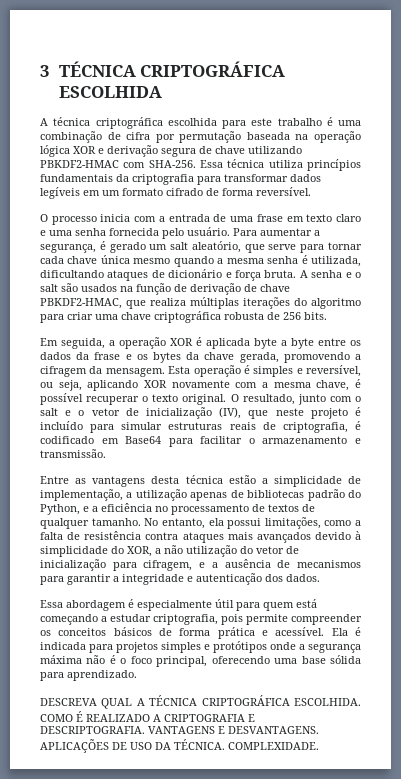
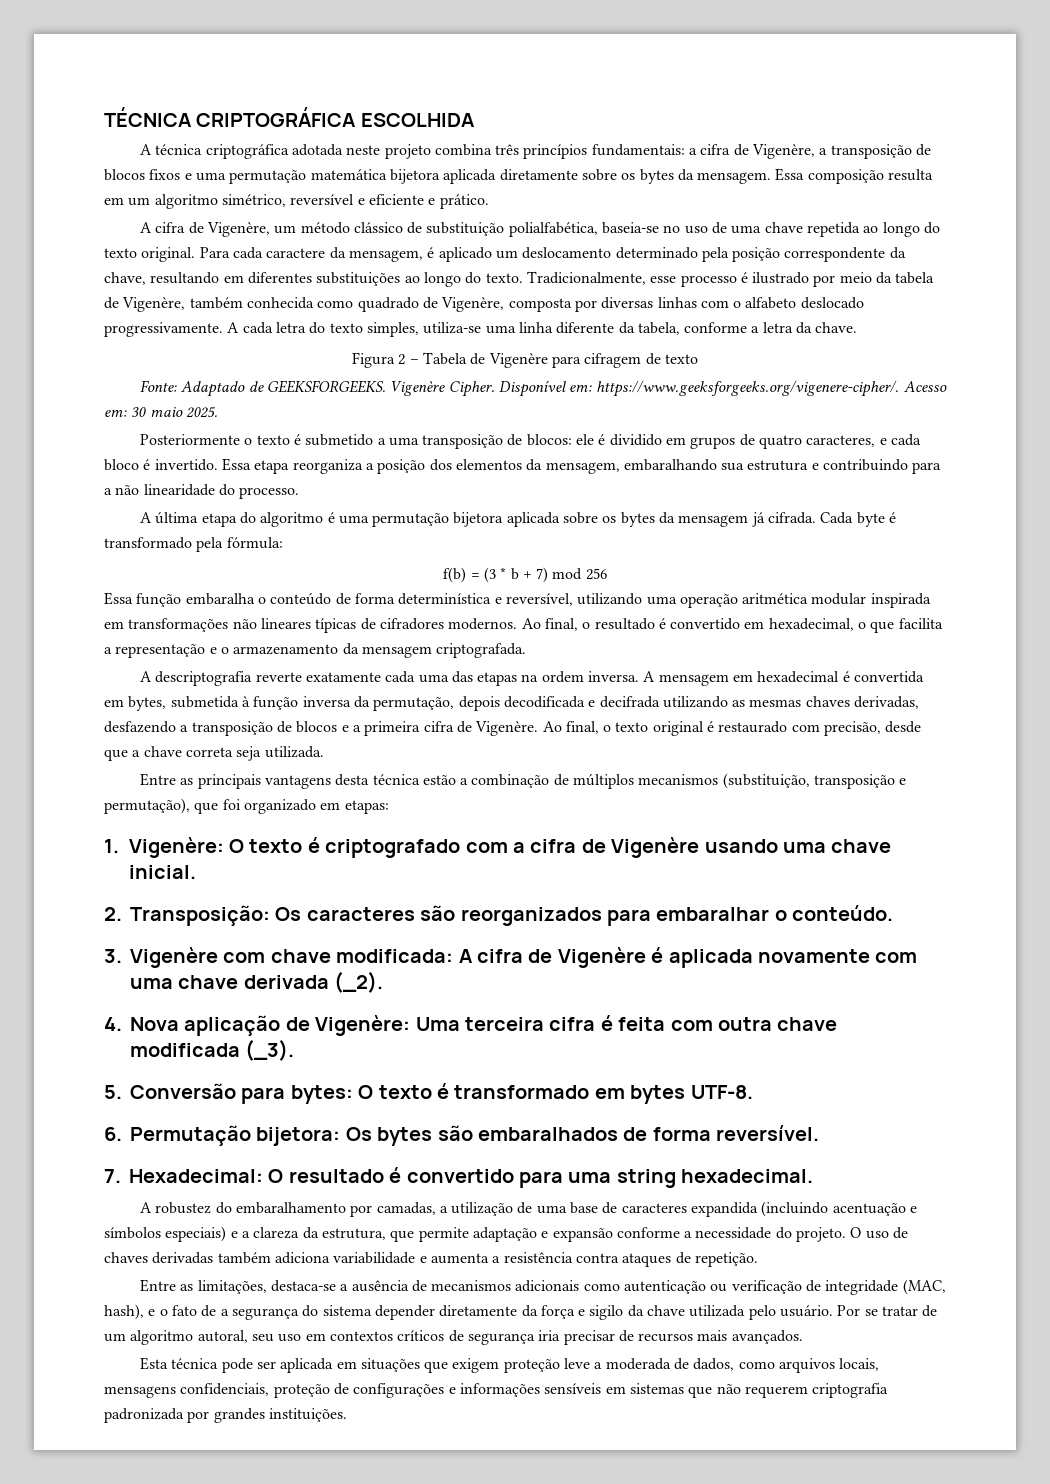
- 3 TÉCNICA CRIPTOGRÁFICA ESCOLHIDA
+ TÉCNICA CRIPTOGRÁFICA ESCOLHIDA
- A técnica criptográfica escolhida para este trabalho é uma combinação de cifra por permutação baseada na operação lógica XOR e derivação segura de chave utilizando PBKDF2-HMAC com SHA-256. Essa técnica utiliza princípios fundamentais da criptografia para transformar dados legíveis em um formato cifrado de forma reversível.
- O processo inicia com a entrada de uma frase em texto claro e uma senha fornecida pelo usuário. Para aumentar a segurança, é gerado um salt aleatório, que serve para tornar cada chave única mesmo quando a mesma senha é utilizada, dificultando ataques de dicionário e força bruta. A senha e o salt são usados na função de derivação de chave PBKDF2-HMAC, que realiza múltiplas iterações do algoritmo para criar uma chave criptográfica robusta de 256 bits.
- Em seguida, a operação XOR é aplicada byte a byte entre os dados da frase e os bytes da chave gerada, promovendo a cifragem da mensagem. Esta operação é simples e reversível, ou seja, aplicando XOR novamente com a mesma chave, é possível recuperar o texto original. O resultado, junto com o salt e o vetor de inicialização (IV), que neste projeto é incluído para simular estruturas reais de criptografia, é codificado em Base64 para facilitar o armazenamento e transmissão.
- Entre as vantagens desta técnica estão a simplicidade de implementação, a utilização apenas de bibliotecas padrão do Python, e a eficiência no processamento de textos de qualquer tamanho. No entanto, ela possui limitações, como a falta de resistência contra ataques mais avançados devido à simplicidade do XOR, a não utilização do vetor de inicialização para cifragem, e a ausência de mecanismos para garantir a integridade e autenticação dos dados.
- Essa abordagem é especialmente útil para quem está começando a estudar criptografia, pois permite compreender os conceitos básicos de forma prática e acessível. Ela é indicada para projetos simples e protótipos onde a segurança máxima não é o foco principal, oferecendo uma base sólida para aprendizado.
- DESCREVA QUAL A TÉCNICA CRIPTOGRÁFICA ESCOLHIDA. COMO É REALIZADO A CRIPTOGRAFIA E DESCRIPTOGRAFIA. VANTAGENS E DESVANTAGENS. APLICAÇÕES DE USO DA TÉCNICA. COMPLEXIDADE.
+ A técnica criptográfica adotada neste projeto combina três princípios fundamentais: a cifra de Vigenère, a transposição de blocos fixos e uma permutação matemática bijetora aplicada diretamente sobre os bytes da mensagem. Essa composição resulta em um algoritmo simétrico, reversível e eficiente e prático.
+ A cifra de Vigenère, um método clássico de substituição polialfabética, baseia-se no uso de uma chave repetida ao longo do texto original. Para cada caractere da mensagem, é aplicado um deslocamento determinado pela posição correspondente da chave, resultando em diferentes substituições ao longo do texto. Tradicionalmente, esse processo é ilustrado por meio da tabela de Vigenère, também conhecida como quadrado de Vigenère, composta por diversas linhas com o alfabeto deslocado progressivamente. A cada letra do texto simples, utiliza-se uma linha diferente da tabela, conforme a letra da chave.
+ Figura 2 – Tabela de Vigenère para cifragem de texto
+ Fonte: Adaptado de GEEKSFORGEEKS. Vigenère Cipher. Disponível em: https://www.geeksforgeeks.org/vigenere-cipher/. Acesso em: 30 maio 2025.
+ Posteriormente o texto é submetido a uma transposição de blocos: ele é dividido em grupos de quatro caracteres, e cada bloco é invertido. Essa etapa reorganiza a posição dos elementos da mensagem, embaralhando sua estrutura e contribuindo para a não linearidade do processo.
+ A última etapa do algoritmo é uma permutação bijetora aplicada sobre os bytes da mensagem já cifrada. Cada byte é transformado pela fórmula:
+ f(b) = (3 * b + 7) mod 256
+ Essa função embaralha o conteúdo de forma determinística e reversível, utilizando uma operação aritmética modular inspirada em transformações não lineares típicas de cifradores modernos. Ao final, o resultado é convertido em hexadecimal, o que facilita a representação e o armazenamento da mensagem criptografada.
+ A descriptografia reverte exatamente cada uma das etapas na ordem inversa. A mensagem em hexadecimal é convertida em bytes, submetida à função inversa da permutação, depois decodificada e decifrada utilizando as mesmas chaves derivadas, desfazendo a transposição de blocos e a primeira cifra de Vigenère. Ao final, o texto original é restaurado com precisão, desde que a chave correta seja utilizada.
+ Entre as principais vantagens desta técnica estão a combinação de múltiplos mecanismos (substituição, transposição e permutação), que foi organizado em etapas:
+ 1. Vigenère: O texto é criptografado com a cifra de Vigenère usando uma chave inicial.
+ 2. Transposição: Os caracteres são reorganizados para embaralhar o conteúdo.
+ 3. Vigenère com chave modificada: A cifra de Vigenère é aplicada novamente com uma chave derivada (_2).
+ 4. Nova aplicação de Vigenère: Uma terceira cifra é feita com outra chave modificada (_3).
+ 5. Conversão para bytes: O texto é transformado em bytes UTF-8.
+ 6. Permutação bijetora: Os bytes são embaralhados de forma reversível.
+ 7. Hexadecimal: O resultado é convertido para uma string hexadecimal.
+ A robustez do embaralhamento por camadas, a utilização de uma base de caracteres expandida (incluindo acentuação e símbolos especiais) e a clareza da estrutura, que permite adaptação e expansão conforme a necessidade do projeto. O uso de chaves derivadas também adiciona variabilidade e aumenta a resistência contra ataques de repetição.
+ Entre as limitações, destaca-se a ausência de mecanismos adicionais como autenticação ou verificação de integridade (MAC, hash), e o fato de a segurança do sistema depender diretamente da força e sigilo da chave utilizada pelo usuário. Por se tratar de um algoritmo autoral, seu uso em contextos críticos de segurança iria precisar de recursos mais avançados.
+ Esta técnica pode ser aplicada em situações que exigem proteção leve a moderada de dados, como arquivos locais, mensagens confidenciais, proteção de configurações e informações sensíveis em sistemas que não requerem criptografia padronizada por grandes instituições.

